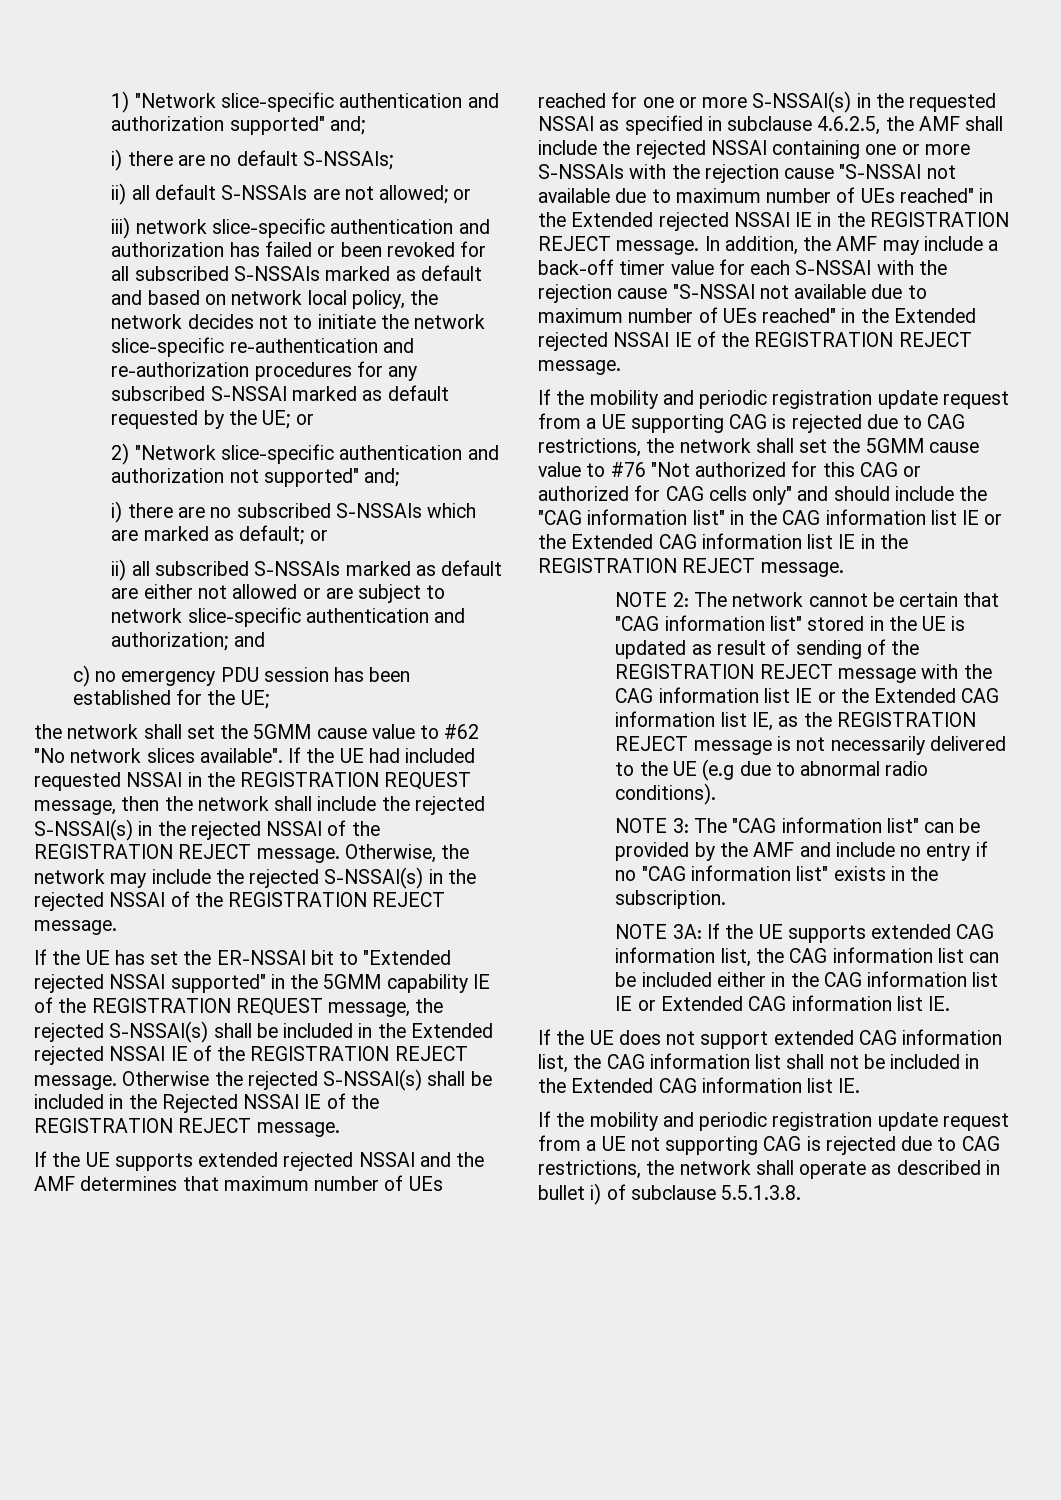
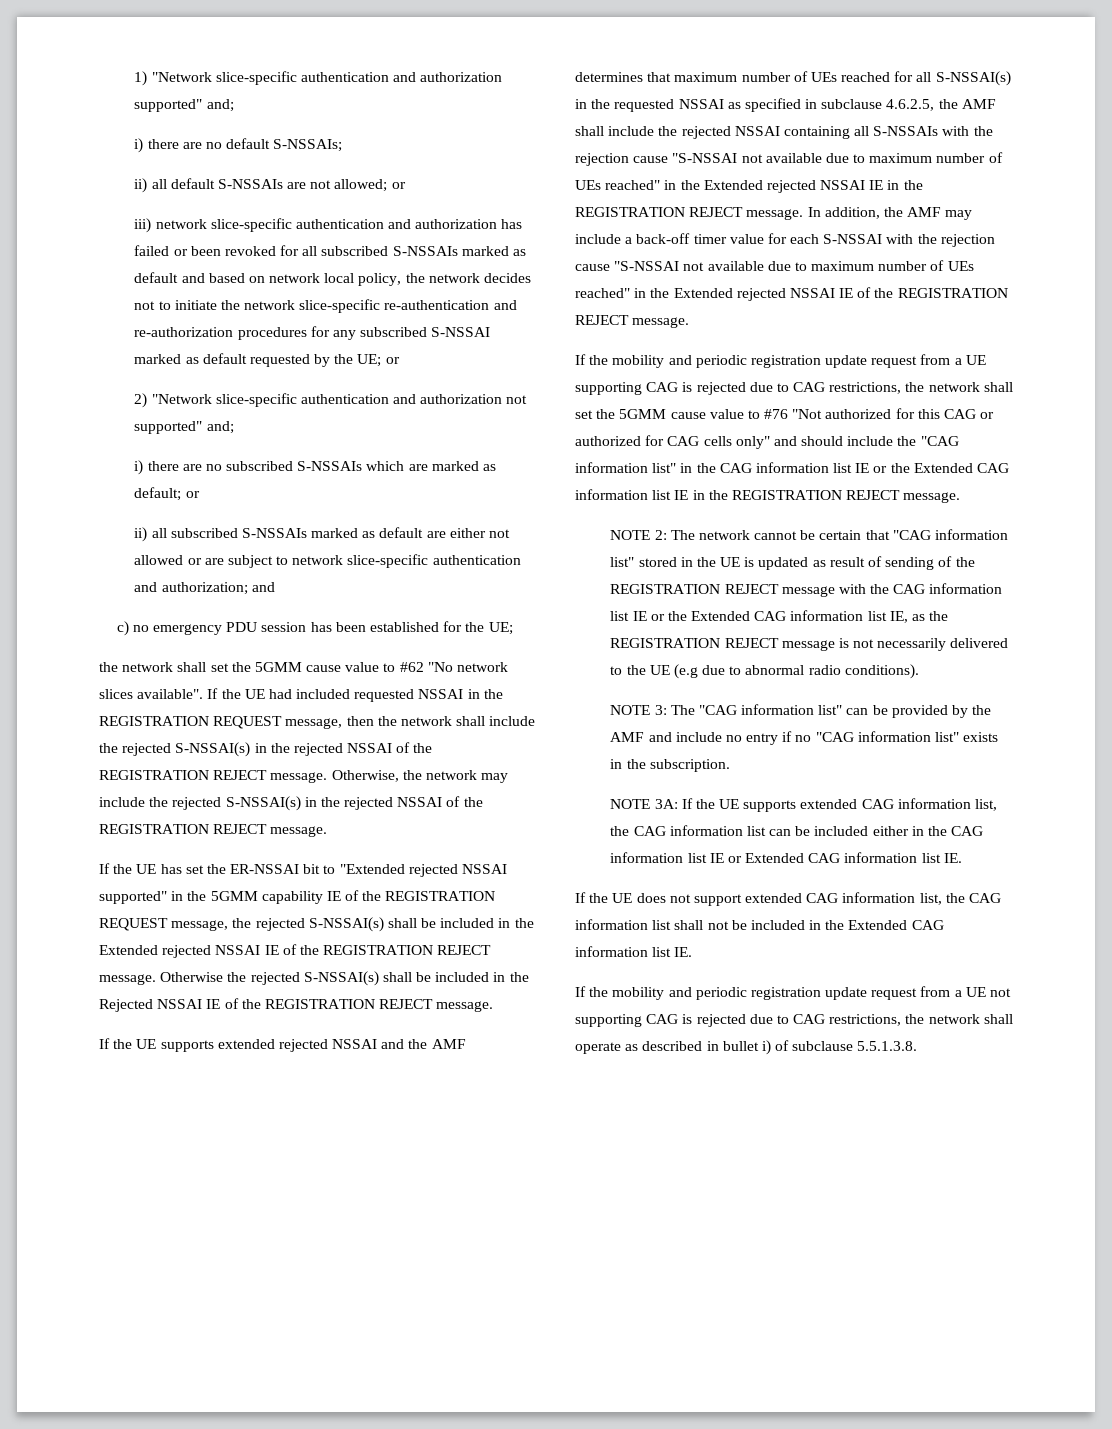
- If the UE supports extended rejected NSSAI and the AMF determines that maximum number of UEs reached for one or more S-NSSAI(s) in the requested NSSAI as specified in subclause 4.6.2.5, the AMF shall include the rejected NSSAI containing one or more S-NSSAIs with the rejection cause "S-NSSAI not available due to maximum number of UEs reached" in the Extended rejected NSSAI IE in the REGISTRATION REJECT message.
+ If the UE supports extended rejected NSSAI and the AMF determines that maximum number of UEs reached for all S-NSSAI(s) in the requested NSSAI as specified in subclause 4.6.2.5, the AMF shall include the rejected NSSAI containing all S-NSSAIs with the rejection cause "S-NSSAI not available due to maximum number of UEs reached" in the Extended rejected NSSAI IE in the REGISTRATION REJECT message.

